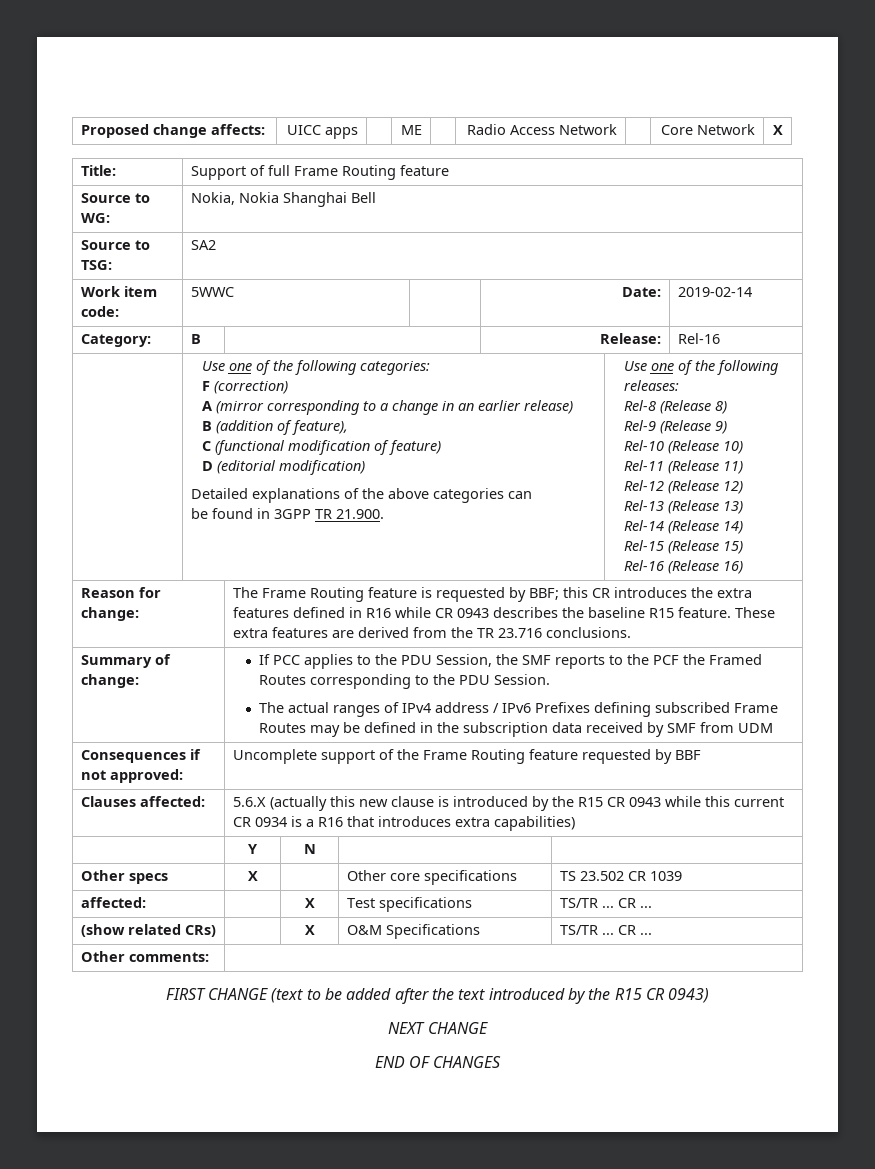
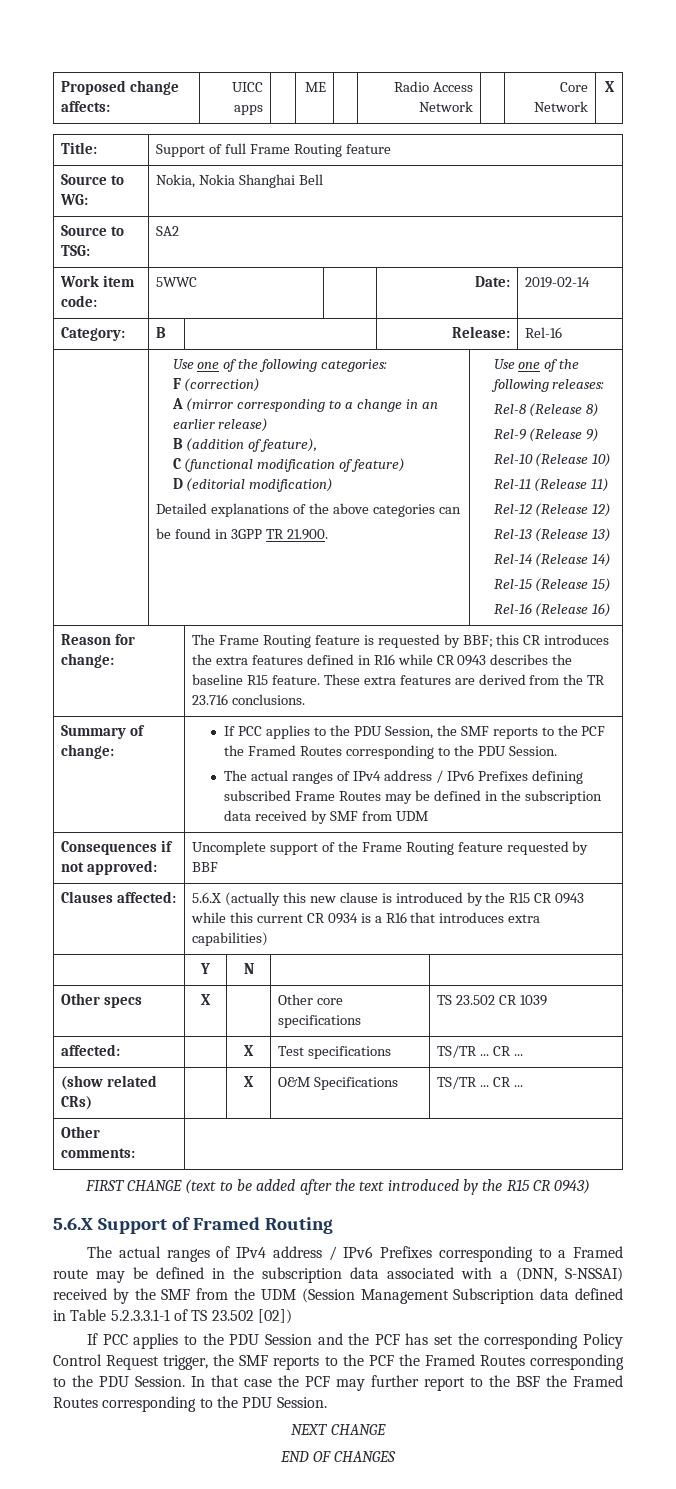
+ 5.6.X Support of Framed Routing
+ The actual ranges of IPv4 address / IPv6 Prefixes corresponding to a Framed route may be defined in the subscription data associated with a (DNN, S-NSSAI) received by the SMF from the UDM (Session Management Subscription data defined in Table 5.2.3.3.1-1 of TS 23.502 [02])
+ If PCC applies to the PDU Session and the PCF has set the corresponding Policy Control Request trigger, the SMF reports to the PCF the Framed Routes corresponding to the PDU Session. In that case the PCF may further report to the BSF the Framed Routes corresponding to the PDU Session.

